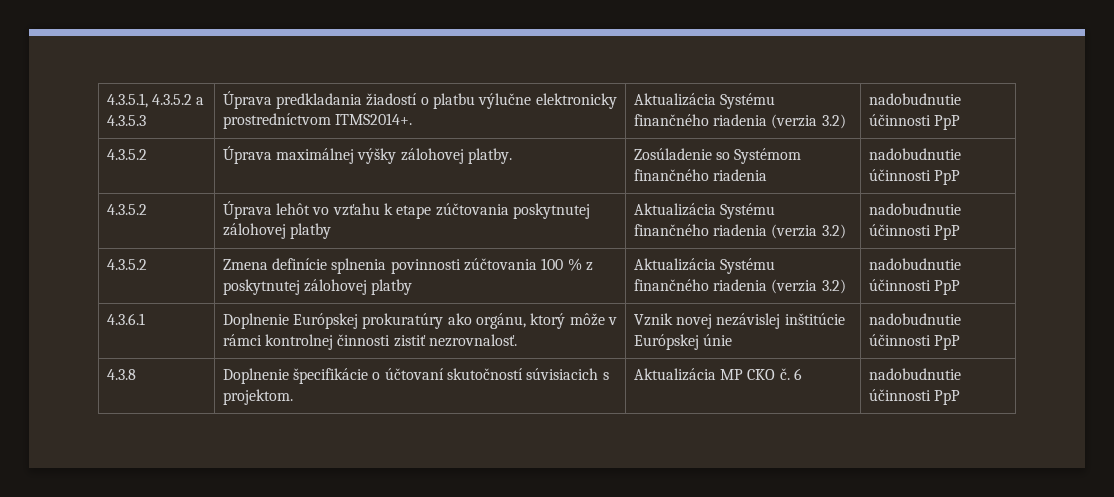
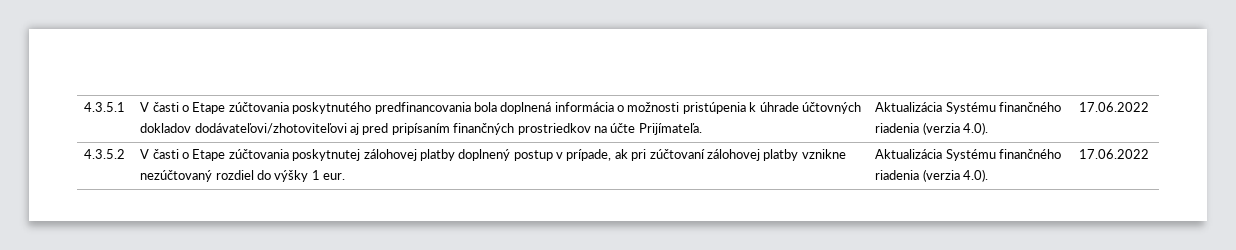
- 4.3.5.1, 4.3.5.2 a 4.3.5.3 | Úprava predkladania žiadostí o platbu výlučne elektronicky prostredníctvom ITMS2014+. | Aktualizácia Systému finančného riadenia (verzia 3.2) | nadobudnutie účinnosti PpP
- 4.3.5.2 | Úprava maximálnej výšky zálohovej platby. | Zosúladenie so Systémom finančného riadenia | nadobudnutie účinnosti PpP
- 4.3.5.2 | Úprava lehôt vo vzťahu k etape zúčtovania poskytnutej zálohovej platby | Aktualizácia Systému finančného riadenia (verzia 3.2) | nadobudnutie účinnosti PpP
- 4.3.5.2 | Zmena definície splnenia povinnosti zúčtovania 100 % z poskytnutej zálohovej platby | Aktualizácia Systému finančného riadenia (verzia 3.2) | nadobudnutie účinnosti PpP
- 4.3.6.1 | Doplnenie Európskej prokuratúry ako orgánu, ktorý môže v rámci kontrolnej činnosti zistiť nezrovnalosť. | Vznik novej nezávislej inštitúcie Európskej únie | nadobudnutie účinnosti PpP
- 4.3.8 | Doplnenie špecifikácie o účtovaní skutočností súvisiacich s projektom. | Aktualizácia MP CKO č. 6 | nadobudnutie účinnosti PpP
+ 4.3.5.1 | V časti o Etape zúčtovania poskytnutého predfinancovania bola doplnená informácia o možnosti pristúpenia k úhrade účtovných dokladov dodávateľovi/zhotoviteľovi aj pred pripísaním finančných prostriedkov na účte Prijímateľa. | Aktualizácia Systému finančného riadenia (verzia 4.0). | 17.06.2022
+ 4.3.5.2 | V časti o Etape zúčtovania poskytnutej zálohovej platby doplnený postup v prípade, ak pri zúčtovaní zálohovej platby vznikne nezúčtovaný rozdiel do výšky 1 eur. | Aktualizácia Systému finančného riadenia (verzia 4.0). | 17.06.2022

